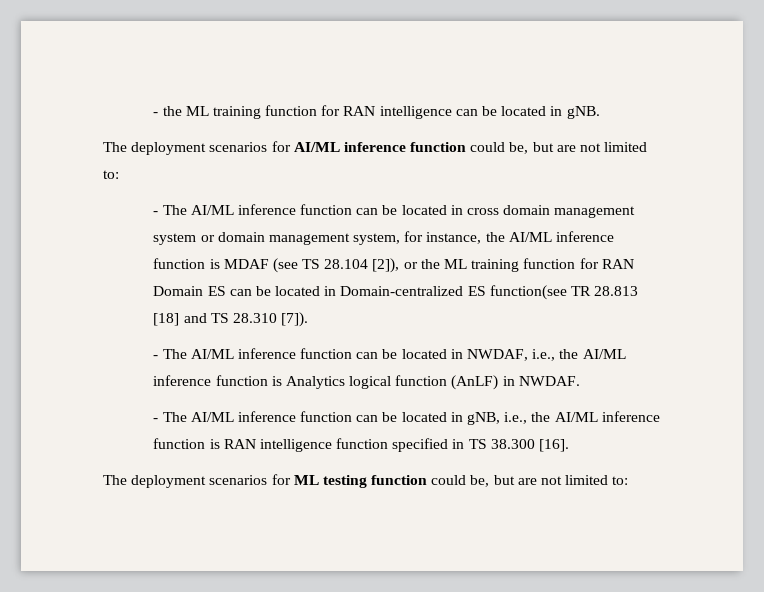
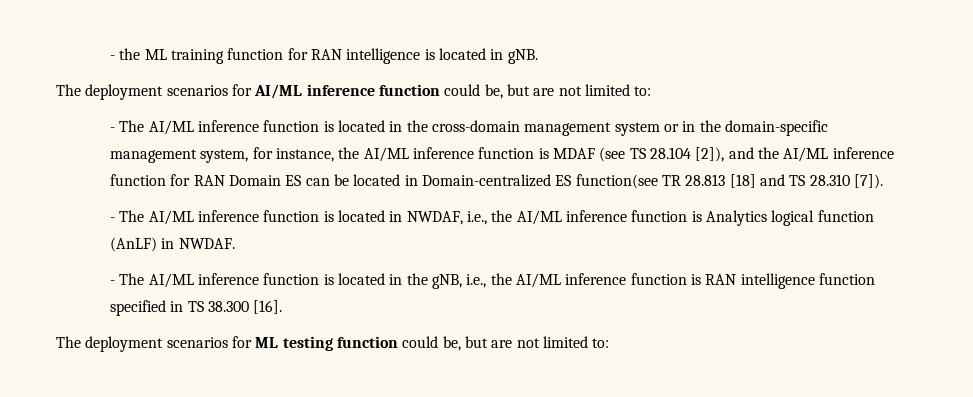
- - the ML training function for RAN intelligence can be located in gNB.
+ - the ML training function for RAN intelligence is located in gNB.
- - The AI/ML inference function can be located in cross domain management system or domain management system, for instance, the AI/ML inference function is MDAF (see TS 28.104 [2]), or the ML training function for RAN Domain ES can be located in Domain-centralized ES function(see TR 28.813 [18] and TS 28.310 [7]).
+ - The AI/ML inference function is located in the cross-domain management system or in the domain-specific management system, for instance, the AI/ML inference function is MDAF (see TS 28.104 [2]), and the AI/ML inference function for RAN Domain ES can be located in Domain-centralized ES function(see TR 28.813 [18] and TS 28.310 [7]).
- - The AI/ML inference function can be located in NWDAF, i.e., the AI/ML inference function is Analytics logical function (AnLF) in NWDAF.
+ - The AI/ML inference function is located in NWDAF, i.e., the AI/ML inference function is Analytics logical function (AnLF) in NWDAF.
- - The AI/ML inference function can be located in gNB, i.e., the AI/ML inference function is RAN intelligence function specified in TS 38.300 [16].
+ - The AI/ML inference function is located in the gNB, i.e., the AI/ML inference function is RAN intelligence function specified in TS 38.300 [16].

